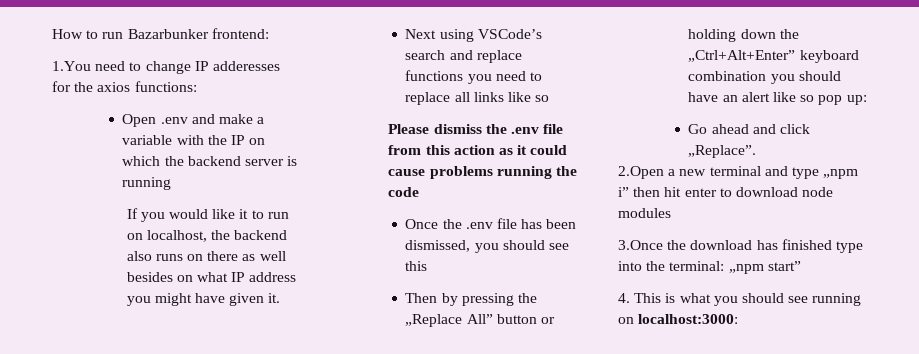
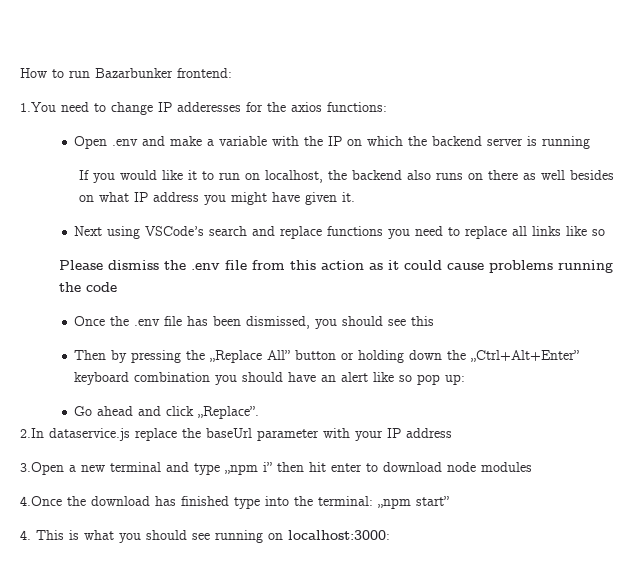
- 2.Open a new terminal and type „npm i” then hit enter to download node modules
+ 2.In dataservice.js replace the baseUrl parameter with your IP address
+ 3.Open a new terminal and type „npm i” then hit enter to download node modules
- 3.Once the download has finished type into the terminal: „npm start”
+ 4.Once the download has finished type into the terminal: „npm start”

